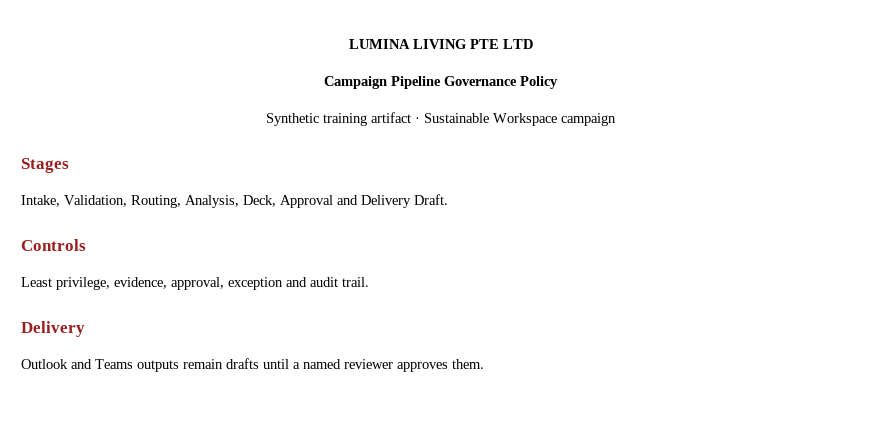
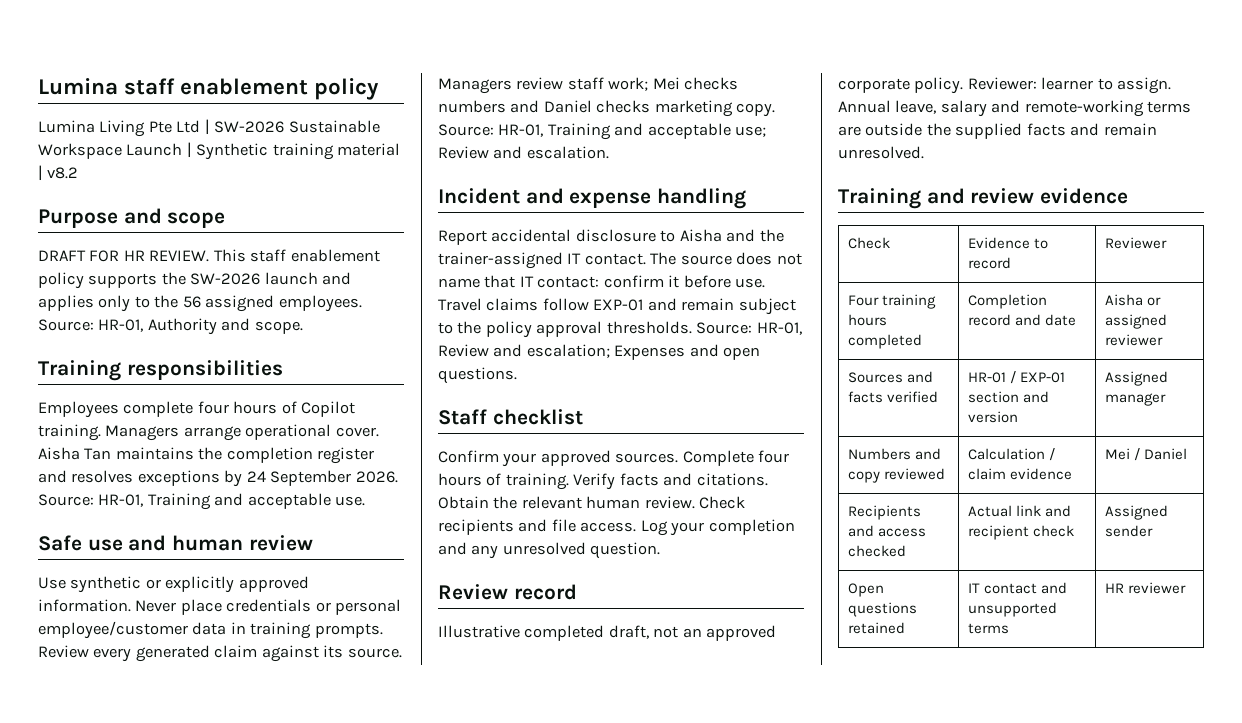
- LUMINA LIVING PTE LTD
- Campaign Pipeline Governance Policy
- Synthetic training artifact · Sustainable Workspace campaign
- Stages
- Intake, Validation, Routing, Analysis, Deck, Approval and Delivery Draft.
- Controls
- Least privilege, evidence, approval, exception and audit trail.
- Delivery
- Outlook and Teams outputs remain drafts until a named reviewer approves them.
+ Lumina staff enablement policy
+ Lumina Living Pte Ltd | SW-2026 Sustainable Workspace Launch | Synthetic training material | v8.2
+ Purpose and scope
+ DRAFT FOR HR REVIEW. This staff enablement policy supports the SW-2026 launch and applies only to the 56 assigned employees. Source: HR-01, Authority and scope.
+ Training responsibilities
+ Employees complete four hours of Copilot training. Managers arrange operational cover. Aisha Tan maintains the completion register and resolves exceptions by 24 September 2026. Source: HR-01, Training and acceptable use.
+ Safe use and human review
+ Use synthetic or explicitly approved information. Never place credentials or personal employee/customer data in training prompts. Review every generated claim against its source. Managers review staff work; Mei checks numbers and Daniel checks marketing copy. Source: HR-01, Training and acceptable use; Review and escalation.
+ Incident and expense handling
+ Report accidental disclosure to Aisha and the trainer-assigned IT contact. The source does not name that IT contact: confirm it before use. Travel claims follow EXP-01 and remain subject to the policy approval thresholds. Source: HR-01, Review and escalation; Expenses and open questions.
+ Staff checklist
+ Confirm your approved sources. Complete four hours of training. Verify facts and citations. Obtain the relevant human review. Check recipients and file access. Log your completion and any unresolved question.
+ Review record
+ Illustrative completed draft, not an approved corporate policy. Reviewer: learner to assign. Annual leave, salary and remote-working terms are outside the supplied facts and remain unresolved.
+ Training and review evidence
+ Check | Evidence to record | Reviewer
+ Four training hours completed | Completion record and date | Aisha or assigned reviewer
+ Sources and facts verified | HR-01 / EXP-01 section and version | Assigned manager
+ Numbers and copy reviewed | Calculation / claim evidence | Mei / Daniel
+ Recipients and access checked | Actual link and recipient check | Assigned sender
+ Open questions retained | IT contact and unsupported terms | HR reviewer

